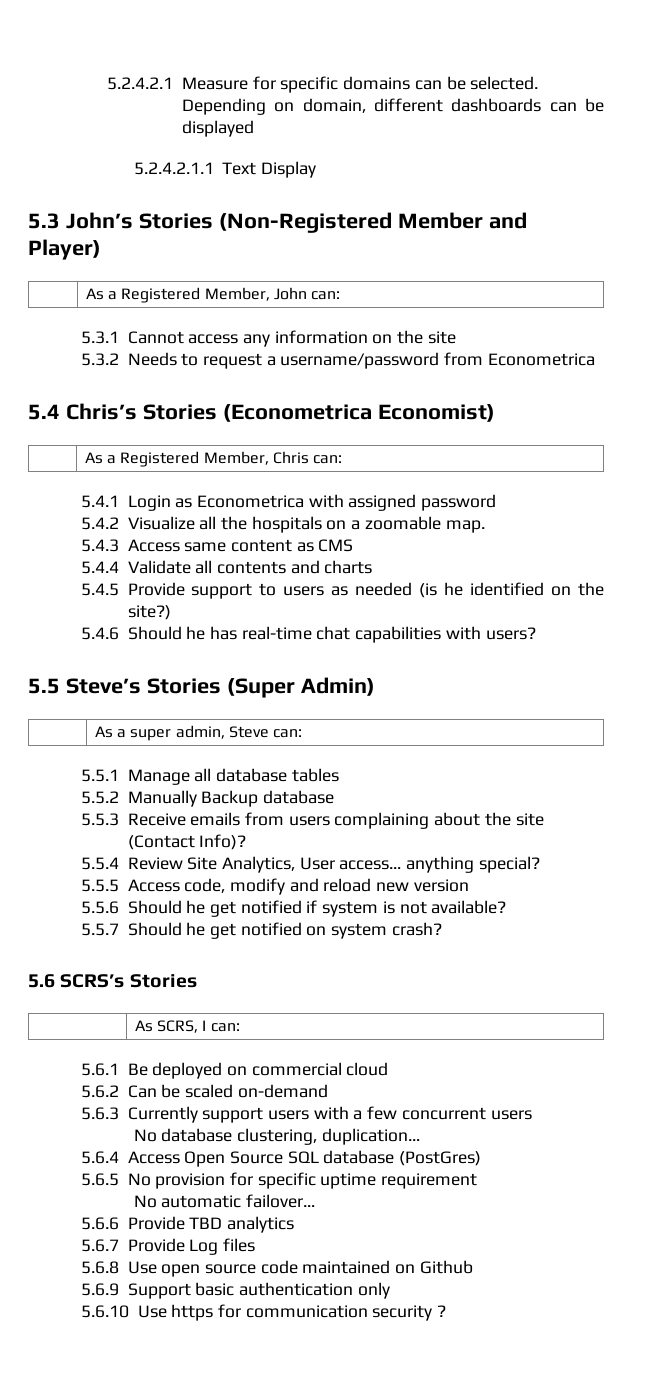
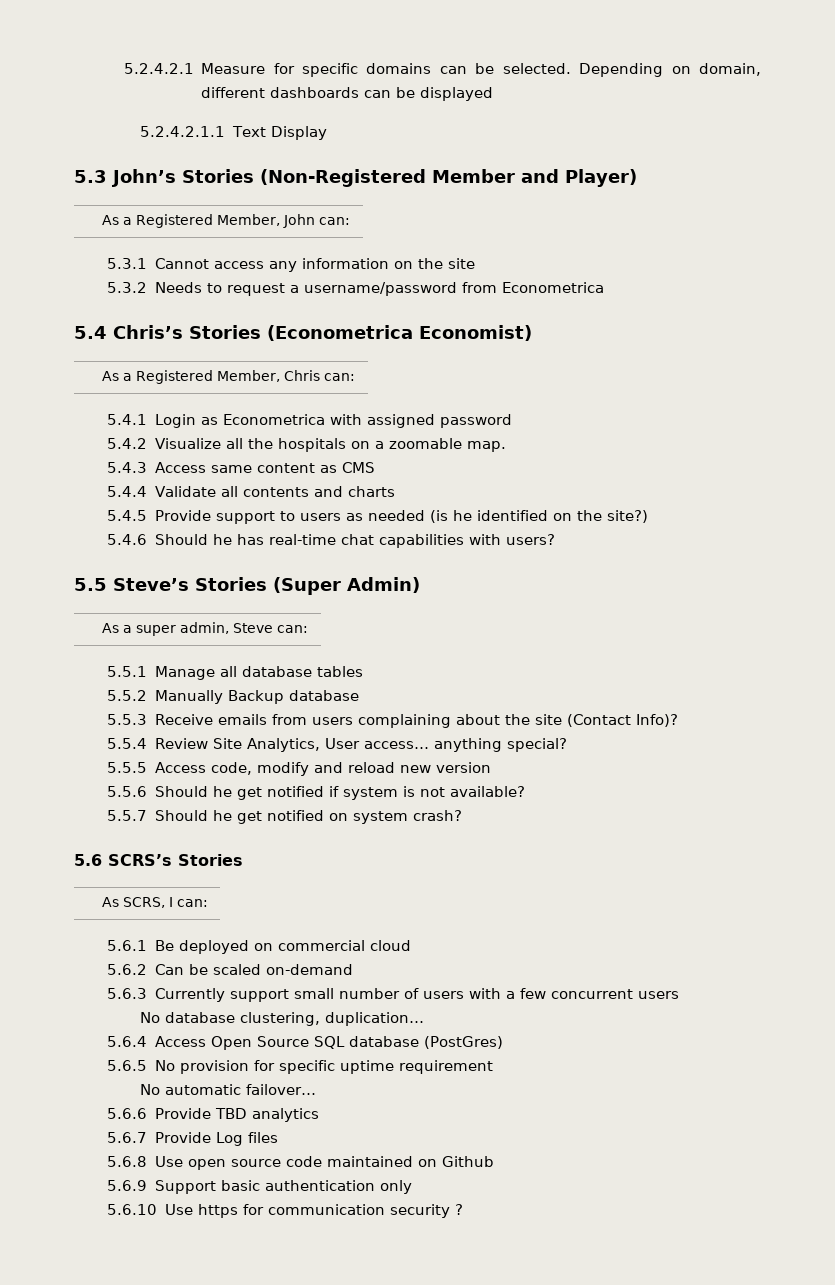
- 5.6.3 Currently support users with a few concurrent users
+ 5.6.3 Currently support small number of users with a few concurrent users

